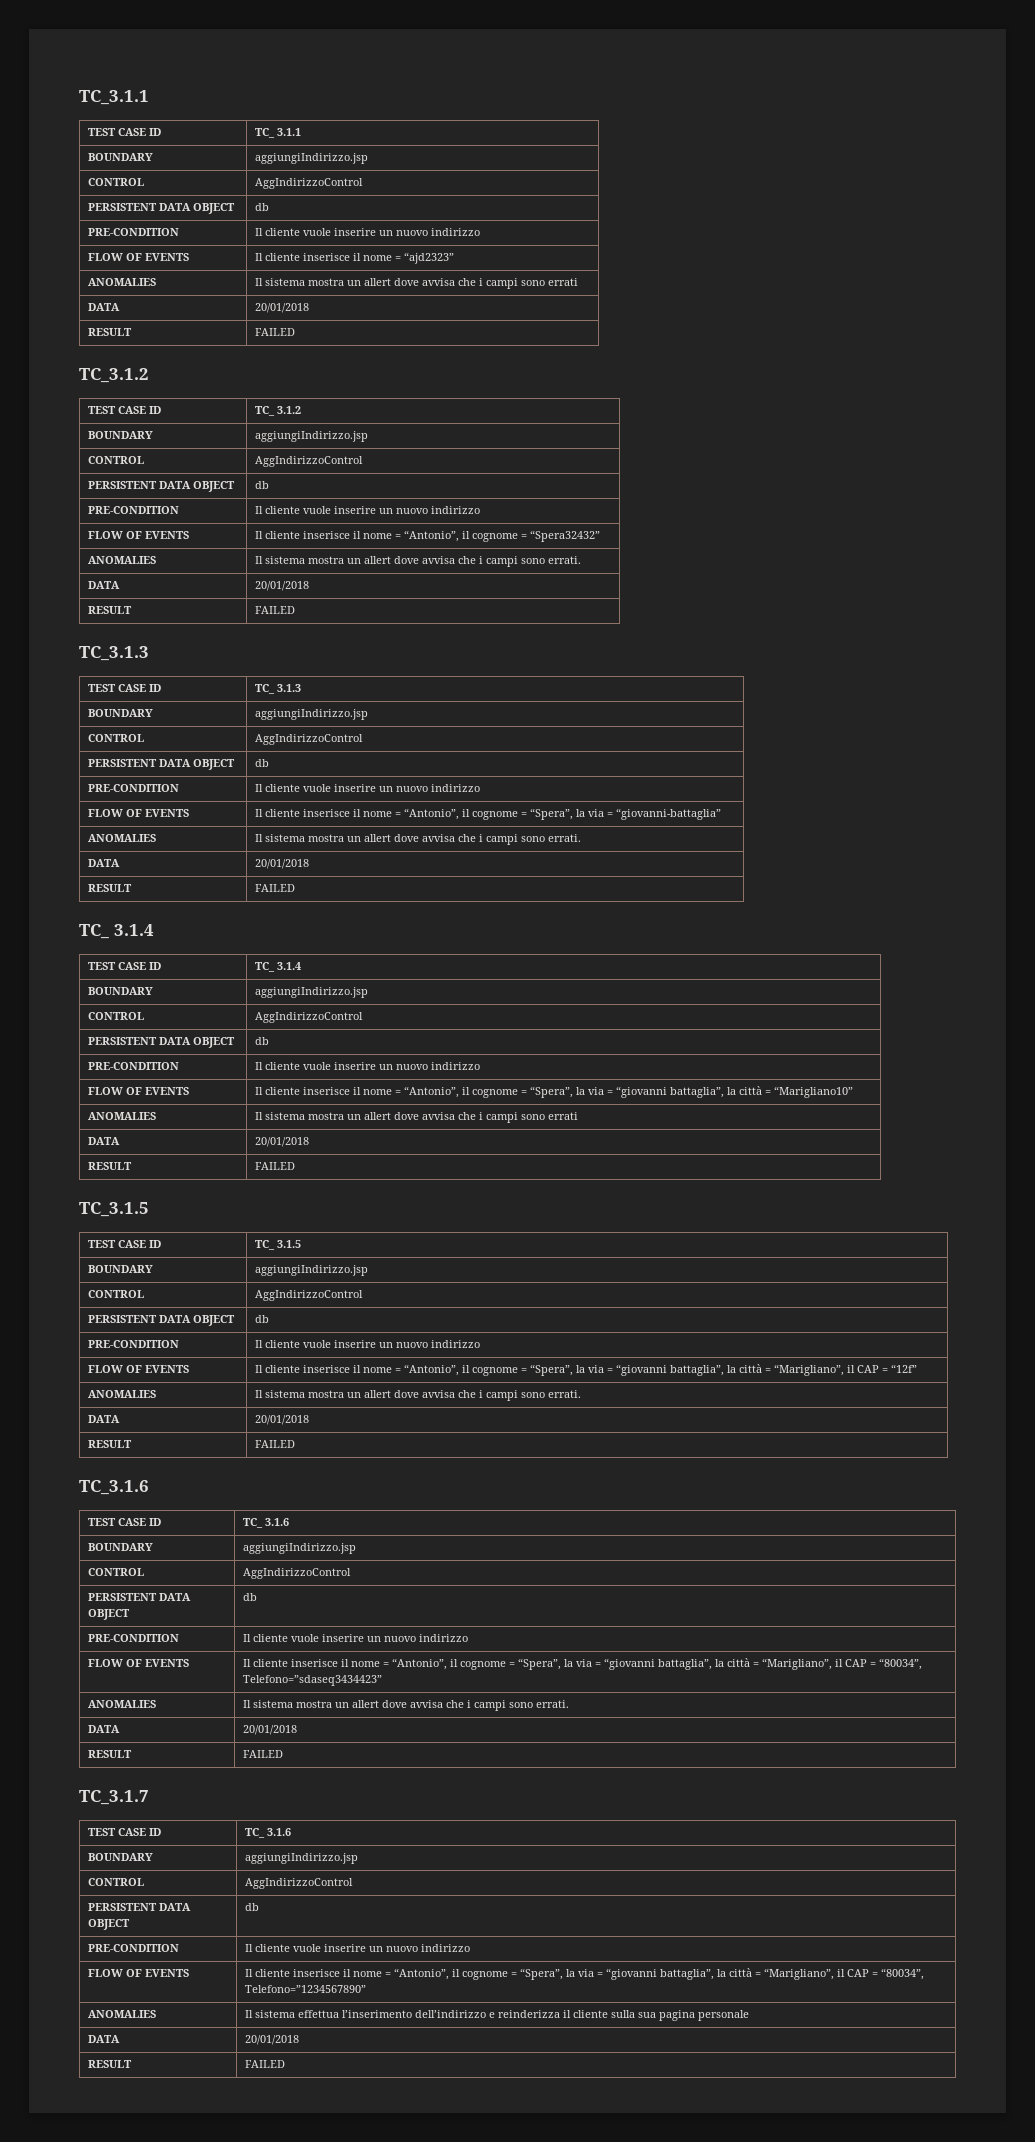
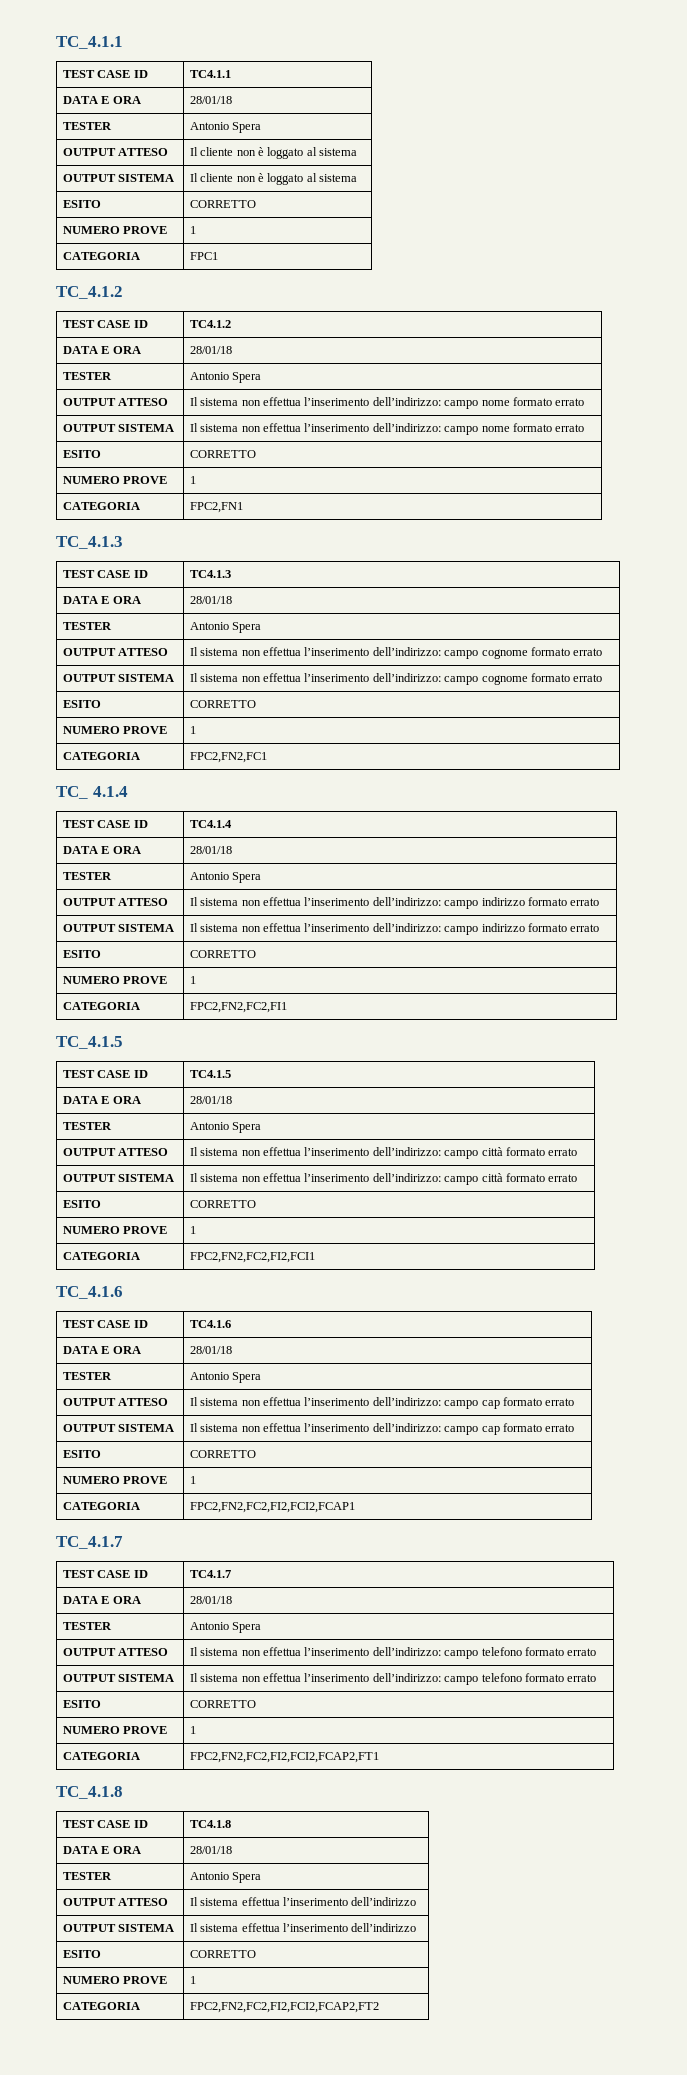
- TC_3.1.1
- TEST CASE ID | TC_ 3.1.1
- BOUNDARY | aggiungiIndirizzo.jsp
- CONTROL | AggIndirizzoControl
- PERSISTENT DATA OBJECT | db
- PRE-CONDITION | Il cliente vuole inserire un nuovo indirizzo
- FLOW OF EVENTS | Il cliente inserisce il nome = “ajd2323”
- ANOMALIES | Il sistema mostra un allert dove avvisa che i campi sono errati
- DATA | 20/01/2018
- RESULT | FAILED
- TC_3.1.2
- TEST CASE ID | TC_ 3.1.2
- BOUNDARY | aggiungiIndirizzo.jsp
- CONTROL | AggIndirizzoControl
- PERSISTENT DATA OBJECT | db
- PRE-CONDITION | Il cliente vuole inserire un nuovo indirizzo
- FLOW OF EVENTS | Il cliente inserisce il nome = “Antonio”, il cognome = “Spera32432”
- ANOMALIES | Il sistema mostra un allert dove avvisa che i campi sono errati.
- DATA | 20/01/2018
- RESULT | FAILED
- TC_3.1.3
- TEST CASE ID | TC_ 3.1.3
- BOUNDARY | aggiungiIndirizzo.jsp
- CONTROL | AggIndirizzoControl
- PERSISTENT DATA OBJECT | db
- PRE-CONDITION | Il cliente vuole inserire un nuovo indirizzo
- FLOW OF EVENTS | Il cliente inserisce il nome = “Antonio”, il cognome = “Spera”, la via = “giovanni-battaglia”
- ANOMALIES | Il sistema mostra un allert dove avvisa che i campi sono errati.
- DATA | 20/01/2018
- RESULT | FAILED
- TC_ 3.1.4
- TEST CASE ID | TC_ 3.1.4
- BOUNDARY | aggiungiIndirizzo.jsp
- CONTROL | AggIndirizzoControl
- PERSISTENT DATA OBJECT | db
- PRE-CONDITION | Il cliente vuole inserire un nuovo indirizzo
- FLOW OF EVENTS | Il cliente inserisce il nome = “Antonio”, il cognome = “Spera”, la via = “giovanni battaglia”, la città = “Marigliano10”
- ANOMALIES | Il sistema mostra un allert dove avvisa che i campi sono errati
- DATA | 20/01/2018
- RESULT | FAILED
- TC_3.1.5
- TEST CASE ID | TC_ 3.1.5
- BOUNDARY | aggiungiIndirizzo.jsp
- CONTROL | AggIndirizzoControl
- PERSISTENT DATA OBJECT | db
- PRE-CONDITION | Il cliente vuole inserire un nuovo indirizzo
- FLOW OF EVENTS | Il cliente inserisce il nome = “Antonio”, il cognome = “Spera”, la via = “giovanni battaglia”, la città = “Marigliano”, il CAP = “12f”
- ANOMALIES | Il sistema mostra un allert dove avvisa che i campi sono errati.
- DATA | 20/01/2018
- RESULT | FAILED
- TC_3.1.6
- TEST CASE ID | TC_ 3.1.6
- BOUNDARY | aggiungiIndirizzo.jsp
- CONTROL | AggIndirizzoControl
- PERSISTENT DATA OBJECT | db
- PRE-CONDITION | Il cliente vuole inserire un nuovo indirizzo
- FLOW OF EVENTS | Il cliente inserisce il nome = “Antonio”, il cognome = “Spera”, la via = “giovanni battaglia”, la città = “Marigliano”, il CAP = “80034”, Telefono=”sdaseq3434423”
- ANOMALIES | Il sistema mostra un allert dove avvisa che i campi sono errati.
- DATA | 20/01/2018
- RESULT | FAILED
- TC_3.1.7
- TEST CASE ID | TC_ 3.1.6
- BOUNDARY | aggiungiIndirizzo.jsp
- CONTROL | AggIndirizzoControl
- PERSISTENT DATA OBJECT | db
- PRE-CONDITION | Il cliente vuole inserire un nuovo indirizzo
- FLOW OF EVENTS | Il cliente inserisce il nome = “Antonio”, il cognome = “Spera”, la via = “giovanni battaglia”, la città = “Marigliano”, il CAP = “80034”, Telefono=”1234567890”
- ANOMALIES | Il sistema effettua l’inserimento dell’indirizzo e reinderizza il cliente sulla sua pagina personale
- DATA | 20/01/2018
- RESULT | FAILED
+ TC_4.1.1
+ TEST CASE ID | TC4.1.1
+ DATA E ORA | 28/01/18
+ TESTER | Antonio Spera
+ OUTPUT ATTESO | Il cliente non è loggato al sistema
+ OUTPUT SISTEMA | Il cliente non è loggato al sistema
+ ESITO | CORRETTO
+ NUMERO PROVE | 1
+ CATEGORIA | FPC1
+ TC_4.1.2
+ TEST CASE ID | TC4.1.2
+ DATA E ORA | 28/01/18
+ TESTER | Antonio Spera
+ OUTPUT ATTESO | Il sistema non effettua l’inserimento dell’indirizzo: campo nome formato errato
+ OUTPUT SISTEMA | Il sistema non effettua l’inserimento dell’indirizzo: campo nome formato errato
+ ESITO | CORRETTO
+ NUMERO PROVE | 1
+ CATEGORIA | FPC2,FN1
+ TC_4.1.3
+ TEST CASE ID | TC4.1.3
+ DATA E ORA | 28/01/18
+ TESTER | Antonio Spera
+ OUTPUT ATTESO | Il sistema non effettua l’inserimento dell’indirizzo: campo cognome formato errato
+ OUTPUT SISTEMA | Il sistema non effettua l’inserimento dell’indirizzo: campo cognome formato errato
+ ESITO | CORRETTO
+ NUMERO PROVE | 1
+ CATEGORIA | FPC2,FN2,FC1
+ TC_ 4.1.4
+ TEST CASE ID | TC4.1.4
+ DATA E ORA | 28/01/18
+ TESTER | Antonio Spera
+ OUTPUT ATTESO | Il sistema non effettua l’inserimento dell’indirizzo: campo indirizzo formato errato
+ OUTPUT SISTEMA | Il sistema non effettua l’inserimento dell’indirizzo: campo indirizzo formato errato
+ ESITO | CORRETTO
+ NUMERO PROVE | 1
+ CATEGORIA | FPC2,FN2,FC2,FI1
+ TC_4.1.5
+ TEST CASE ID | TC4.1.5
+ DATA E ORA | 28/01/18
+ TESTER | Antonio Spera
+ OUTPUT ATTESO | Il sistema non effettua l’inserimento dell’indirizzo: campo città formato errato
+ OUTPUT SISTEMA | Il sistema non effettua l’inserimento dell’indirizzo: campo città formato errato
+ ESITO | CORRETTO
+ NUMERO PROVE | 1
+ CATEGORIA | FPC2,FN2,FC2,FI2,FCI1
+ TC_4.1.6
+ TEST CASE ID | TC4.1.6
+ DATA E ORA | 28/01/18
+ TESTER | Antonio Spera
+ OUTPUT ATTESO | Il sistema non effettua l’inserimento dell’indirizzo: campo cap formato errato
+ OUTPUT SISTEMA | Il sistema non effettua l’inserimento dell’indirizzo: campo cap formato errato
+ ESITO | CORRETTO
+ NUMERO PROVE | 1
+ CATEGORIA | FPC2,FN2,FC2,FI2,FCI2,FCAP1
+ TC_4.1.7
+ TEST CASE ID | TC4.1.7
+ DATA E ORA | 28/01/18
+ TESTER | Antonio Spera
+ OUTPUT ATTESO | Il sistema non effettua l’inserimento dell’indirizzo: campo telefono formato errato
+ OUTPUT SISTEMA | Il sistema non effettua l’inserimento dell’indirizzo: campo telefono formato errato
+ ESITO | CORRETTO
+ NUMERO PROVE | 1
+ CATEGORIA | FPC2,FN2,FC2,FI2,FCI2,FCAP2,FT1
+ TC_4.1.8
+ TEST CASE ID | TC4.1.8
+ DATA E ORA | 28/01/18
+ TESTER | Antonio Spera
+ OUTPUT ATTESO | Il sistema effettua l’inserimento dell’indirizzo
+ OUTPUT SISTEMA | Il sistema effettua l’inserimento dell’indirizzo
+ ESITO | CORRETTO
+ NUMERO PROVE | 1
+ CATEGORIA | FPC2,FN2,FC2,FI2,FCI2,FCAP2,FT2

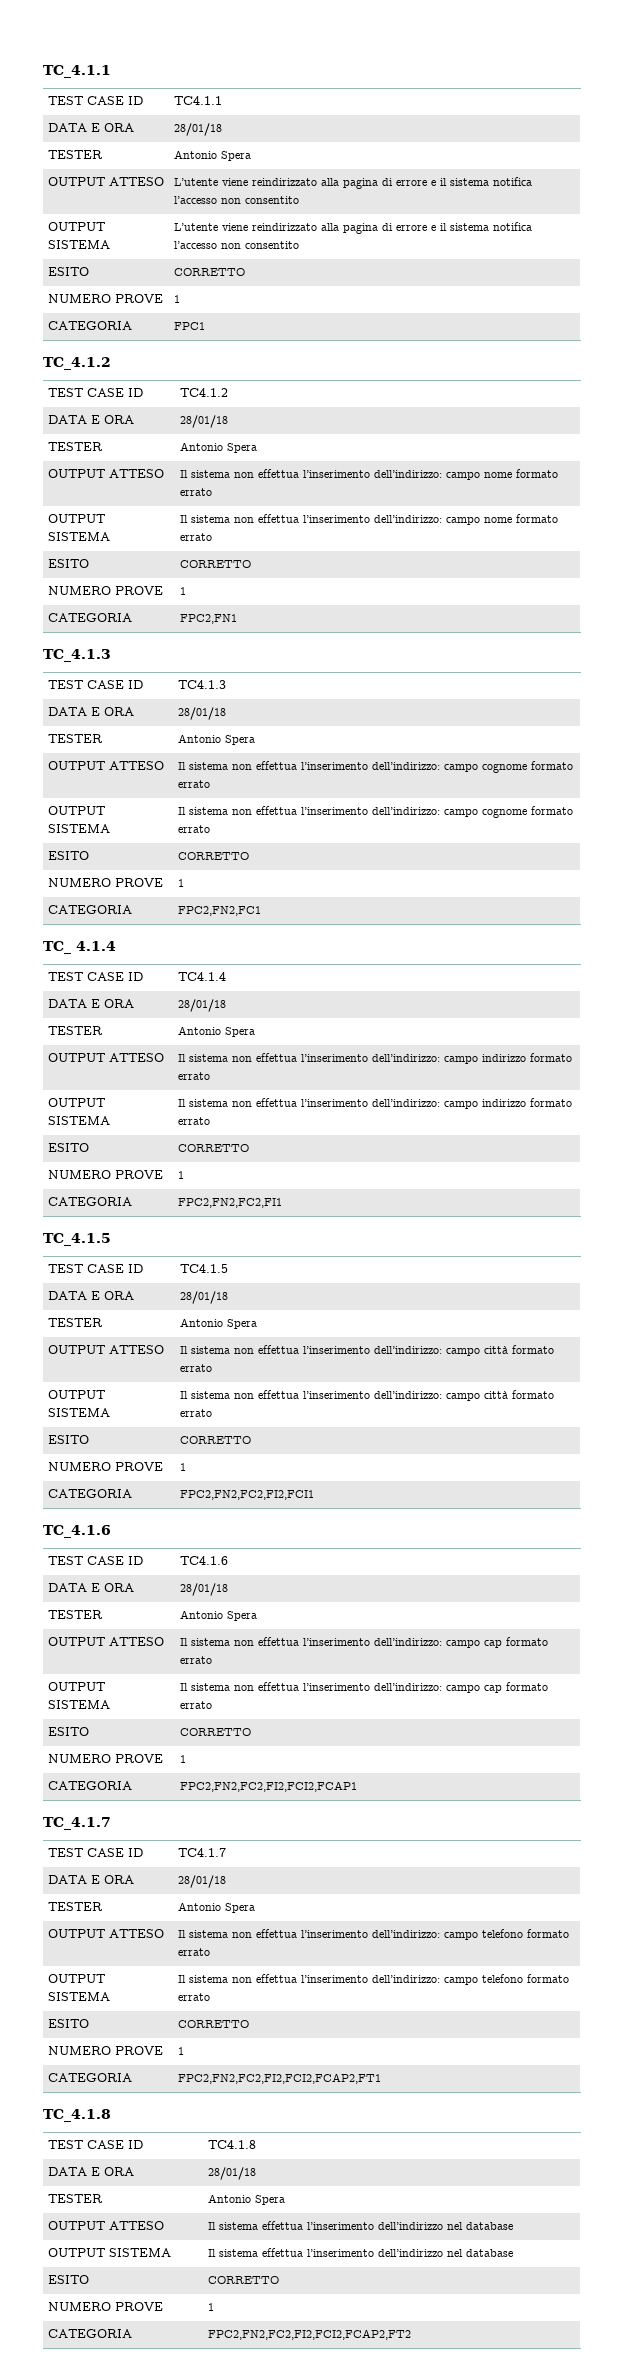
- OUTPUT ATTESO | Il cliente non è loggato al sistema
- OUTPUT SISTEMA | Il cliente non è loggato al sistema
+ OUTPUT ATTESO | L’utente viene reindirizzato alla pagina di errore e il sistema notifica l’accesso non consentito
+ OUTPUT SISTEMA | L’utente viene reindirizzato alla pagina di errore e il sistema notifica l’accesso non consentito
- OUTPUT ATTESO | Il sistema effettua l’inserimento dell’indirizzo
+ OUTPUT ATTESO | Il sistema effettua l’inserimento dell’indirizzo nel database
- OUTPUT SISTEMA | Il sistema effettua l’inserimento dell’indirizzo
+ OUTPUT SISTEMA | Il sistema effettua l’inserimento dell’indirizzo nel database

